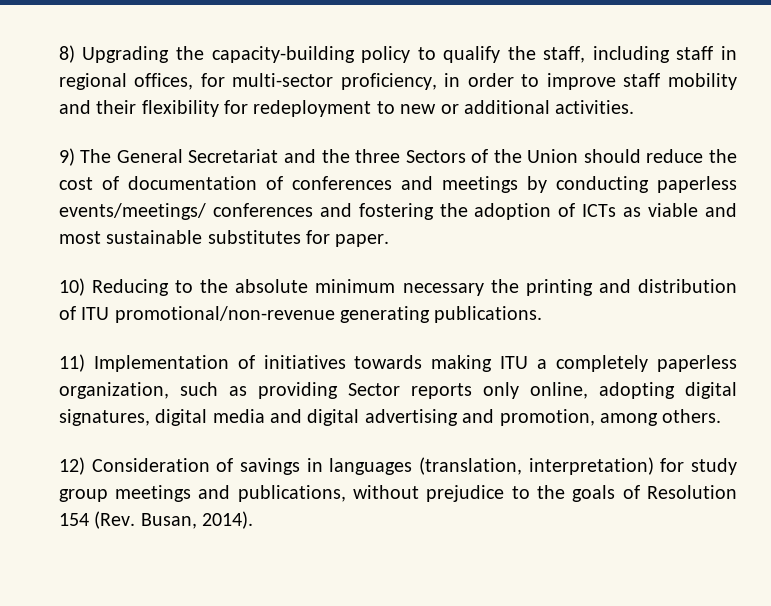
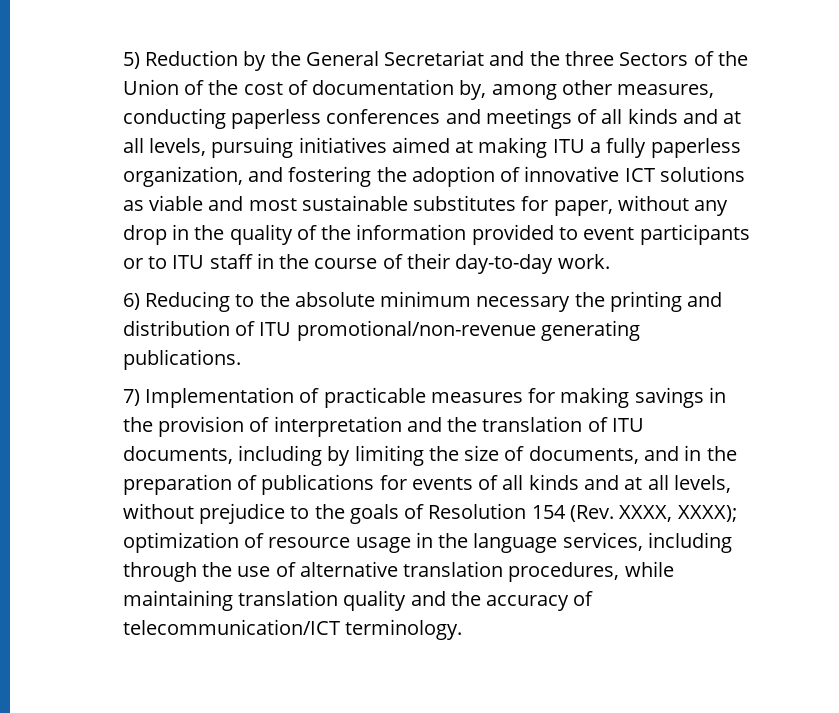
- 8) Upgrading the capacity-building policy to qualify the staff, including staff in regional offices, for multi-sector proficiency, in order to improve staff mobility and their flexibility for redeployment to new or additional activities.
- 9) The General Secretariat and the three Sectors of the Union should reduce the cost of documentation of conferences and meetings by conducting paperless events/meetings/ conferences and fostering the adoption of ICTs as viable and most sustainable substitutes for paper.
- 10) Reducing to the absolute minimum necessary the printing and distribution of ITU promotional/non-revenue generating publications.
+ 5) Reduction by the General Secretariat and the three Sectors of the Union of the cost of documentation by, among other measures, conducting paperless conferences and meetings of all kinds and at all levels, pursuing initiatives aimed at making ITU a fully paperless organization, and fostering the adoption of innovative ICT solutions as viable and most sustainable substitutes for paper, without any drop in the quality of the information provided to event participants or to ITU staff in the course of their day-to-day work.
+ 6) Reducing to the absolute minimum necessary the printing and distribution of ITU promotional/non-revenue generating publications.
- 11) Implementation of initiatives towards making ITU a completely paperless organization, such as providing Sector reports only online, adopting digital signatures, digital media and digital advertising and promotion, among others.
- 12) Consideration of savings in languages (translation, interpretation) for study group meetings and publications, without prejudice to the goals of Resolution 154 (Rev. Busan, 2014).
+ 7) Implementation of practicable measures for making savings in the provision of interpretation and the translation of ITU documents, including by limiting the size of documents, and in the preparation of publications for events of all kinds and at all levels, without prejudice to the goals of Resolution 154 (Rev. XXXX, XXXX); optimization of resource usage in the language services, including through the use of alternative translation procedures, while maintaining translation quality and the accuracy of telecommunication/ICT terminology.

